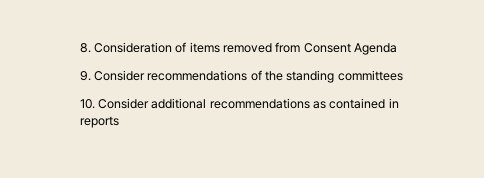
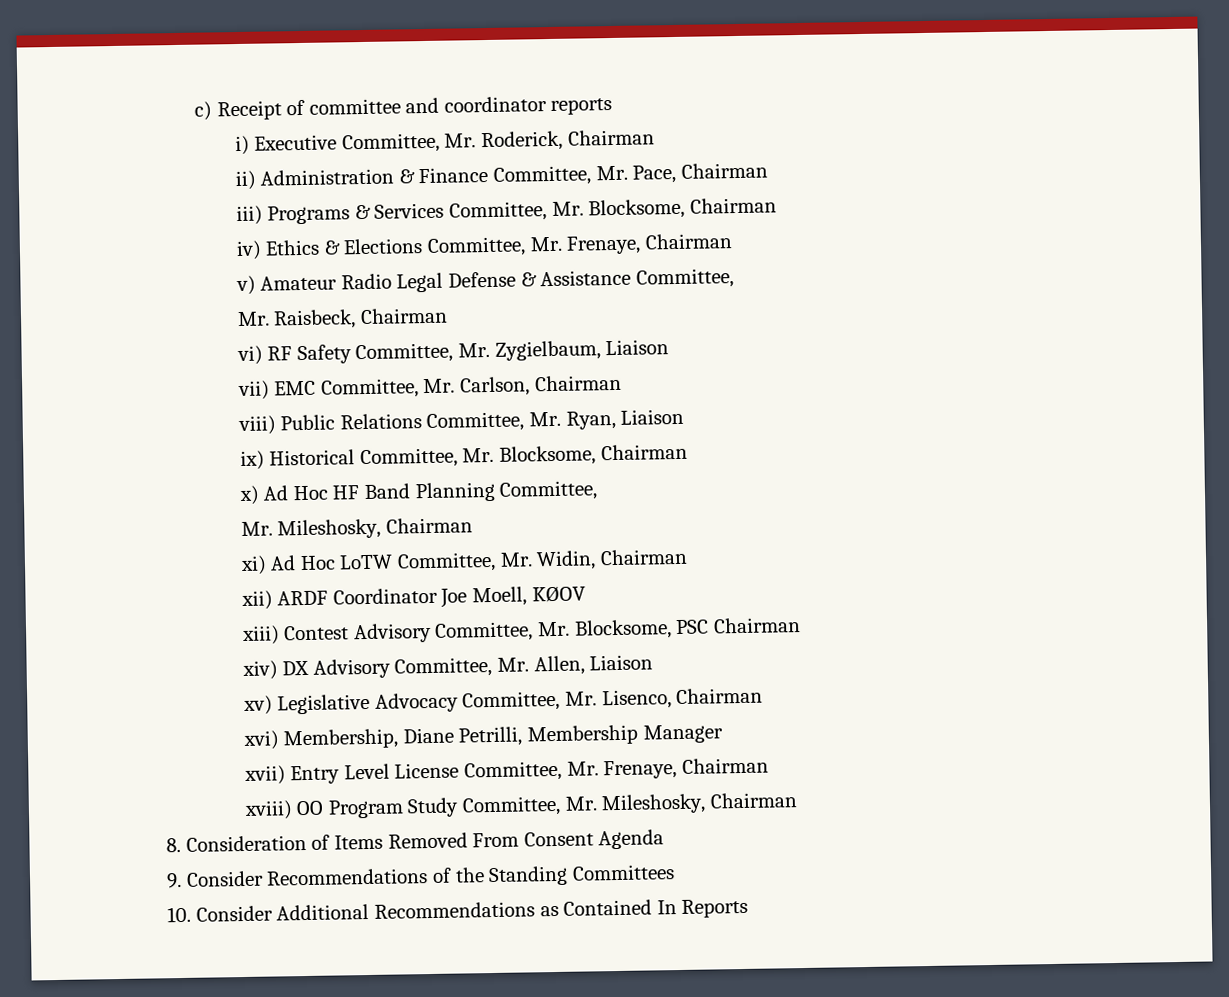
- 8. Consideration of items removed from Consent Agenda
+ c) Receipt of committee and coordinator reports
+ i) Executive Committee, Mr. Roderick, Chairman
+ ii) Administration & Finance Committee, Mr. Pace, Chairman
+ iii) Programs & Services Committee, Mr. Blocksome, Chairman
+ iv) Ethics & Elections Committee, Mr. Frenaye, Chairman
+ v) Amateur Radio Legal Defense & Assistance Committee,
+ Mr. Raisbeck, Chairman
+ vi) RF Safety Committee, Mr. Zygielbaum, Liaison
+ vii) EMC Committee, Mr. Carlson, Chairman
+ viii) Public Relations Committee, Mr. Ryan, Liaison
+ ix) Historical Committee, Mr. Blocksome, Chairman
+ x) Ad Hoc HF Band Planning Committee,
+ Mr. Mileshosky, Chairman
+ xi) Ad Hoc LoTW Committee, Mr. Widin, Chairman
+ xii) ARDF Coordinator Joe Moell, KØOV
+ xiii) Contest Advisory Committee, Mr. Blocksome, PSC Chairman
+ xiv) DX Advisory Committee, Mr. Allen, Liaison
+ xv) Legislative Advocacy Committee, Mr. Lisenco, Chairman
+ xvi) Membership, Diane Petrilli, Membership Manager
+ xvii) Entry Level License Committee, Mr. Frenaye, Chairman
+ xviii) OO Program Study Committee, Mr. Mileshosky, Chairman
+ 8. Consideration of Items Removed From Consent Agenda
- 9. Consider recommendations of the standing committees
+ 9. Consider Recommendations of the Standing Committees
- 10. Consider additional recommendations as contained in reports
+ 10. Consider Additional Recommendations as Contained In Reports

